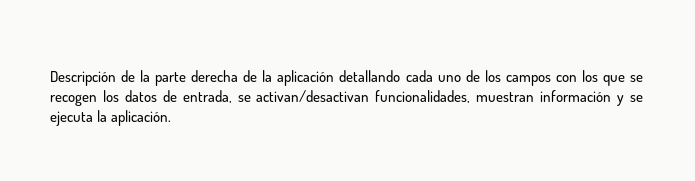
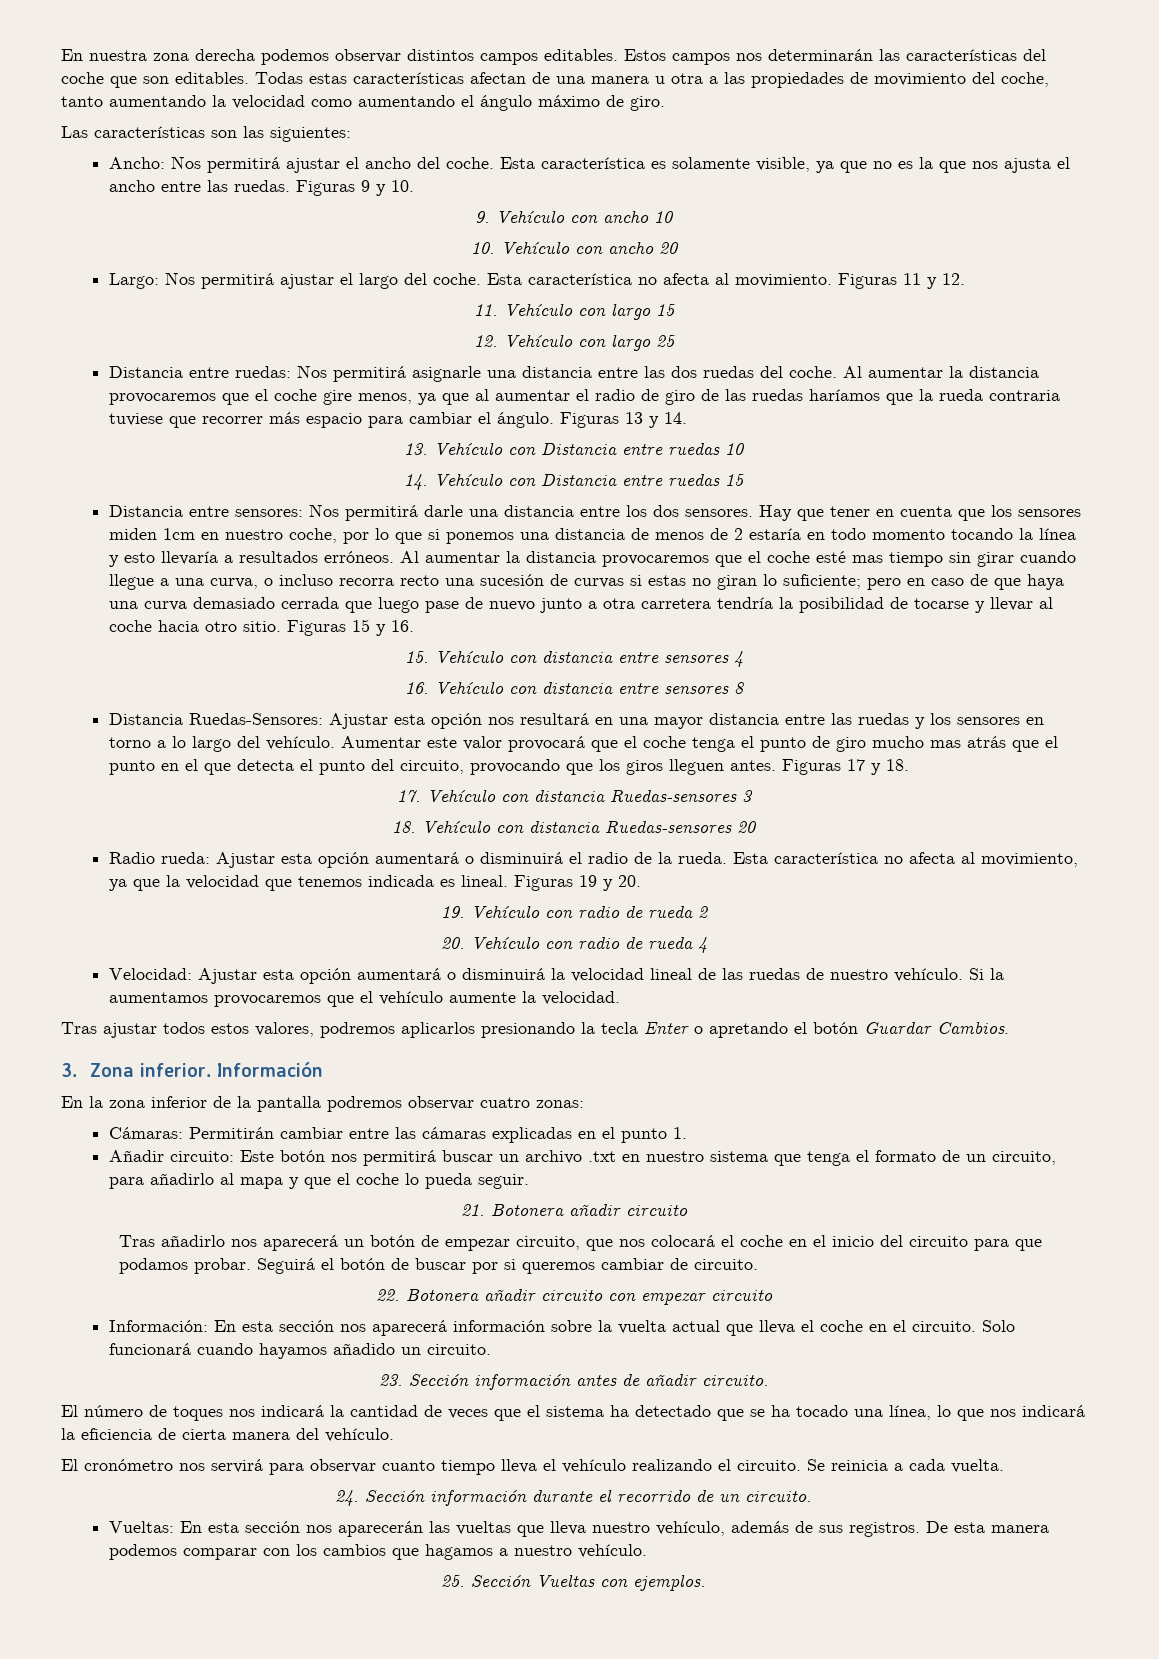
- Descripción de la parte derecha de la aplicación detallando cada uno de los campos con los que se recogen los datos de entrada, se activan/desactivan funcionalidades, muestran información y se ejecuta la aplicación.
+ En nuestra zona derecha podemos observar distintos campos editables. Estos campos nos determinarán las características del coche que son editables. Todas estas características afectan de una manera u otra a las propiedades de movimiento del coche, tanto aumentando la velocidad como aumentando el ángulo máximo de giro.
+ Las características son las siguientes:
+ Ancho: Nos permitirá ajustar el ancho del coche. Esta característica es solamente visible, ya que no es la que nos ajusta el ancho entre las ruedas. Figuras 9 y 10.
+ 9. Vehículo con ancho 10
+ 10. Vehículo con ancho 20
+ Largo: Nos permitirá ajustar el largo del coche. Esta característica no afecta al movimiento. Figuras 11 y 12.
+ 11. Vehículo con largo 15
+ 12. Vehículo con largo 25
+ Distancia entre ruedas: Nos permitirá asignarle una distancia entre las dos ruedas del coche. Al aumentar la distancia provocaremos que el coche gire menos, ya que al aumentar el radio de giro de las ruedas haríamos que la rueda contraria tuviese que recorrer más espacio para cambiar el ángulo. Figuras 13 y 14.
+ 13. Vehículo con Distancia entre ruedas 10
+ 14. Vehículo con Distancia entre ruedas 15
+ Distancia entre sensores: Nos permitirá darle una distancia entre los dos sensores. Hay que tener en cuenta que los sensores miden 1cm en nuestro coche, por lo que si ponemos una distancia de menos de 2 estaría en todo momento tocando la línea y esto llevaría a resultados erróneos. Al aumentar la distancia provocaremos que el coche esté mas tiempo sin girar cuando llegue a una curva, o incluso recorra recto una sucesión de curvas si estas no giran lo suficiente; pero en caso de que haya una curva demasiado cerrada que luego pase de nuevo junto a otra carretera tendría la posibilidad de tocarse y llevar al coche hacia otro sitio. Figuras 15 y 16.
+ 15. Vehículo con distancia entre sensores 4
+ 16. Vehículo con distancia entre sensores 8
+ Distancia Ruedas-Sensores: Ajustar esta opción nos resultará en una mayor distancia entre las ruedas y los sensores en torno a lo largo del vehículo. Aumentar este valor provocará que el coche tenga el punto de giro mucho mas atrás que el punto en el que detecta el punto del circuito, provocando que los giros lleguen antes. Figuras 17 y 18.
+ 17. Vehículo con distancia Ruedas-sensores 3
+ 18. Vehículo con distancia Ruedas-sensores 20
+ Radio rueda: Ajustar esta opción aumentará o disminuirá el radio de la rueda. Esta característica no afecta al movimiento, ya que la velocidad que tenemos indicada es lineal. Figuras 19 y 20.
+ 19. Vehículo con radio de rueda 2
+ 20. Vehículo con radio de rueda 4
+ Velocidad: Ajustar esta opción aumentará o disminuirá la velocidad lineal de las ruedas de nuestro vehículo. Si la aumentamos provocaremos que el vehículo aumente la velocidad.
+ Tras ajustar todos estos valores, podremos aplicarlos presionando la tecla Enter o apretando el botón Guardar Cambios.
+ 3. Zona inferior. Información
+ En la zona inferior de la pantalla podremos observar cuatro zonas:
+ Cámaras: Permitirán cambiar entre las cámaras explicadas en el punto 1.
+ Añadir circuito: Este botón nos permitirá buscar un archivo .txt en nuestro sistema que tenga el formato de un circuito, para añadirlo al mapa y que el coche lo pueda seguir.
+ 21. Botonera añadir circuito
+ Tras añadirlo nos aparecerá un botón de empezar circuito, que nos colocará el coche en el inicio del circuito para que podamos probar. Seguirá el botón de buscar por si queremos cambiar de circuito.
+ 22. Botonera añadir circuito con empezar circuito
+ Información: En esta sección nos aparecerá información sobre la vuelta actual que lleva el coche en el circuito. Solo funcionará cuando hayamos añadido un circuito.
+ 23. Sección información antes de añadir circuito.
+ El número de toques nos indicará la cantidad de veces que el sistema ha detectado que se ha tocado una línea, lo que nos indicará la eficiencia de cierta manera del vehículo.
+ El cronómetro nos servirá para observar cuanto tiempo lleva el vehículo realizando el circuito. Se reinicia a cada vuelta.
+ 24. Sección información durante el recorrido de un circuito.
+ Vueltas: En esta sección nos aparecerán las vueltas que lleva nuestro vehículo, además de sus registros. De esta manera podemos comparar con los cambios que hagamos a nuestro vehículo.
+ 25. Sección Vueltas con ejemplos.

